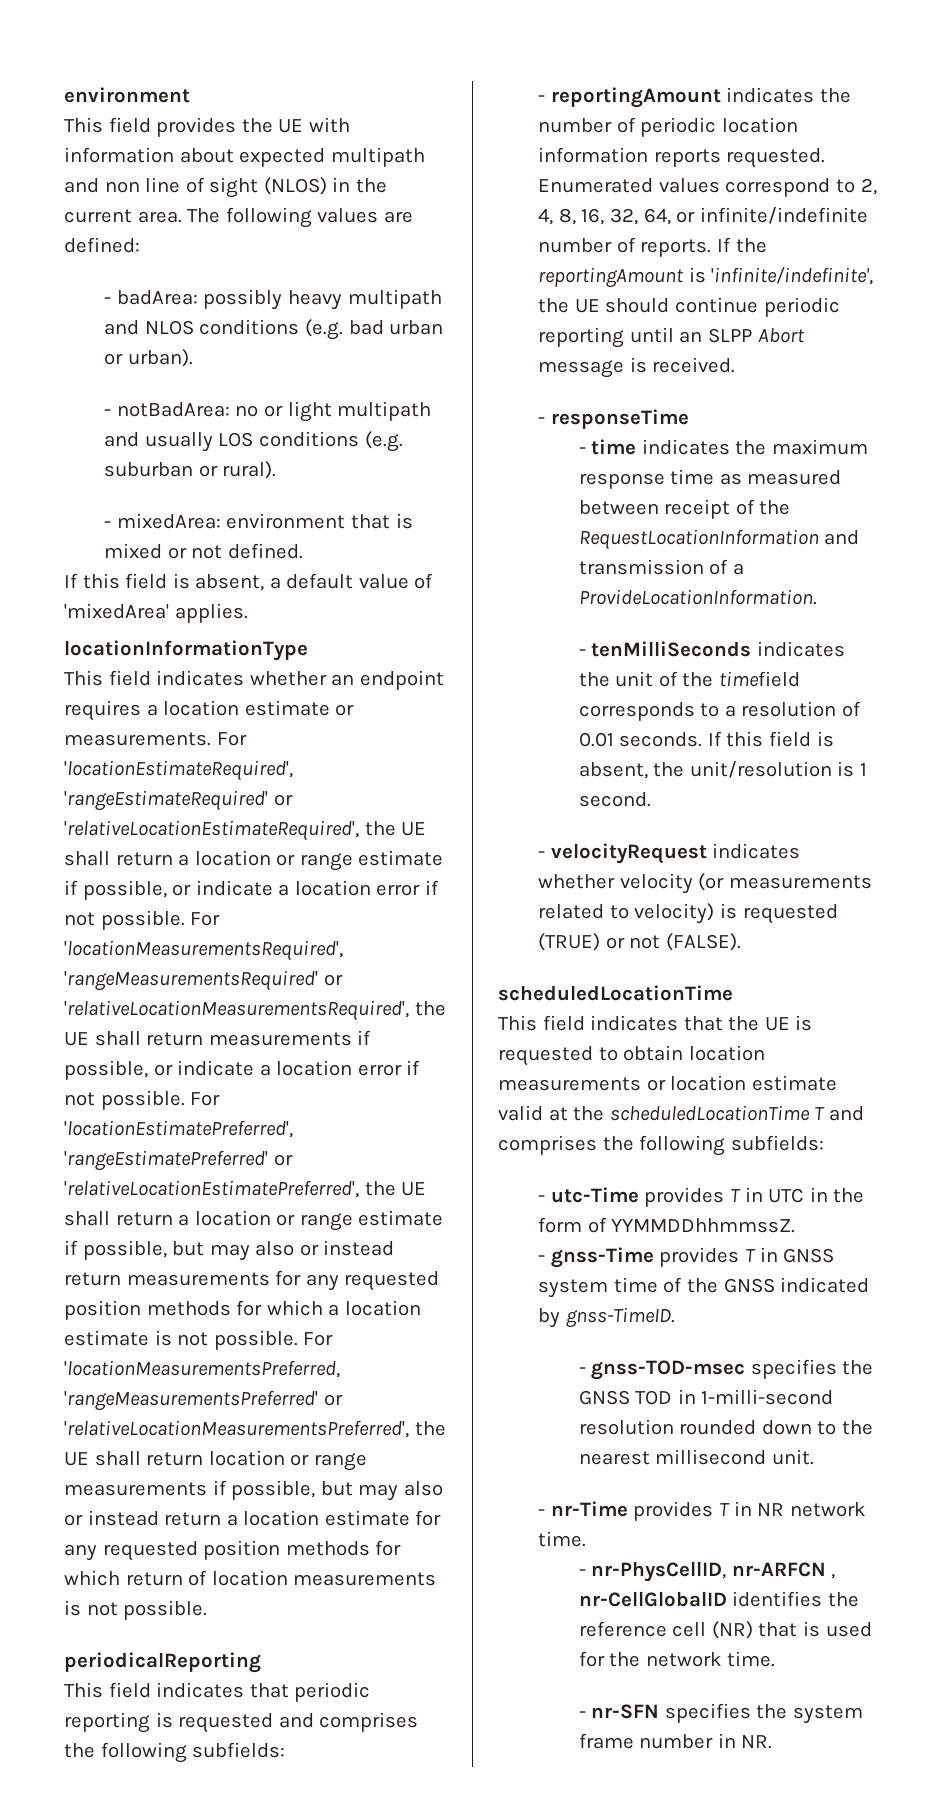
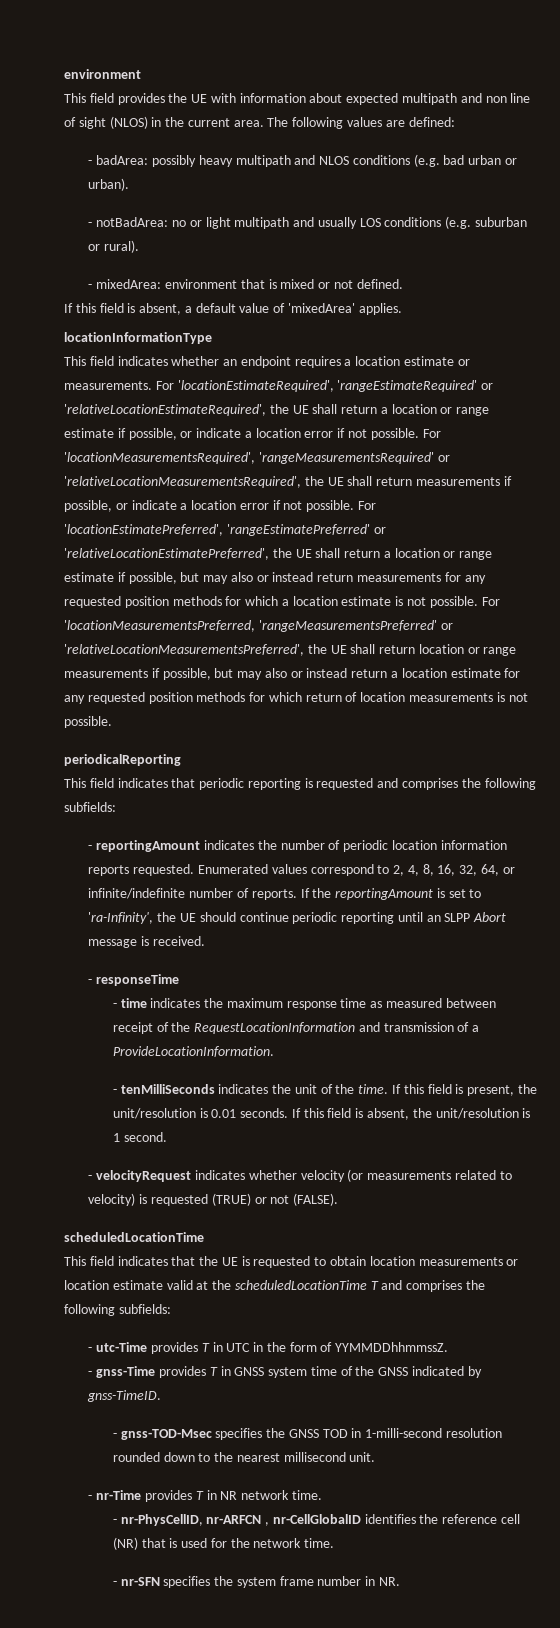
- If the reportingAmount is 'infinite/indefinite', the UE should continue periodic reporting until an SLPP Abort message is received.
+ If the reportingAmount is set to 'ra-Infinity', the UE should continue periodic reporting until an SLPP Abort message is received.
- - tenMilliSeconds indicates the unit of the timefield corresponds to a resolution of 0.01 seconds.
+ - tenMilliSeconds indicates the unit of the time. If this field is present, the unit/resolution is 0.01 seconds.
- - gnss-TOD-msec specifies the GNSS TOD in 1-milli-second resolution rounded down to the nearest millisecond unit.
+ - gnss-TOD-Msec specifies the GNSS TOD in 1-milli-second resolution rounded down to the nearest millisecond unit.

